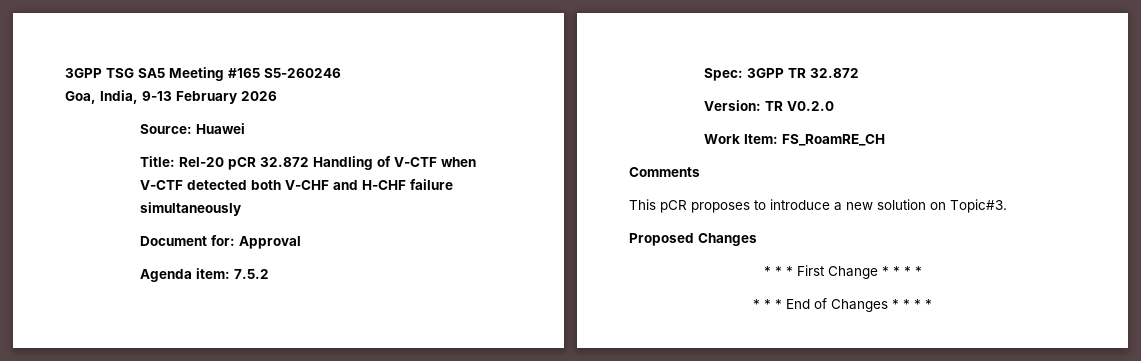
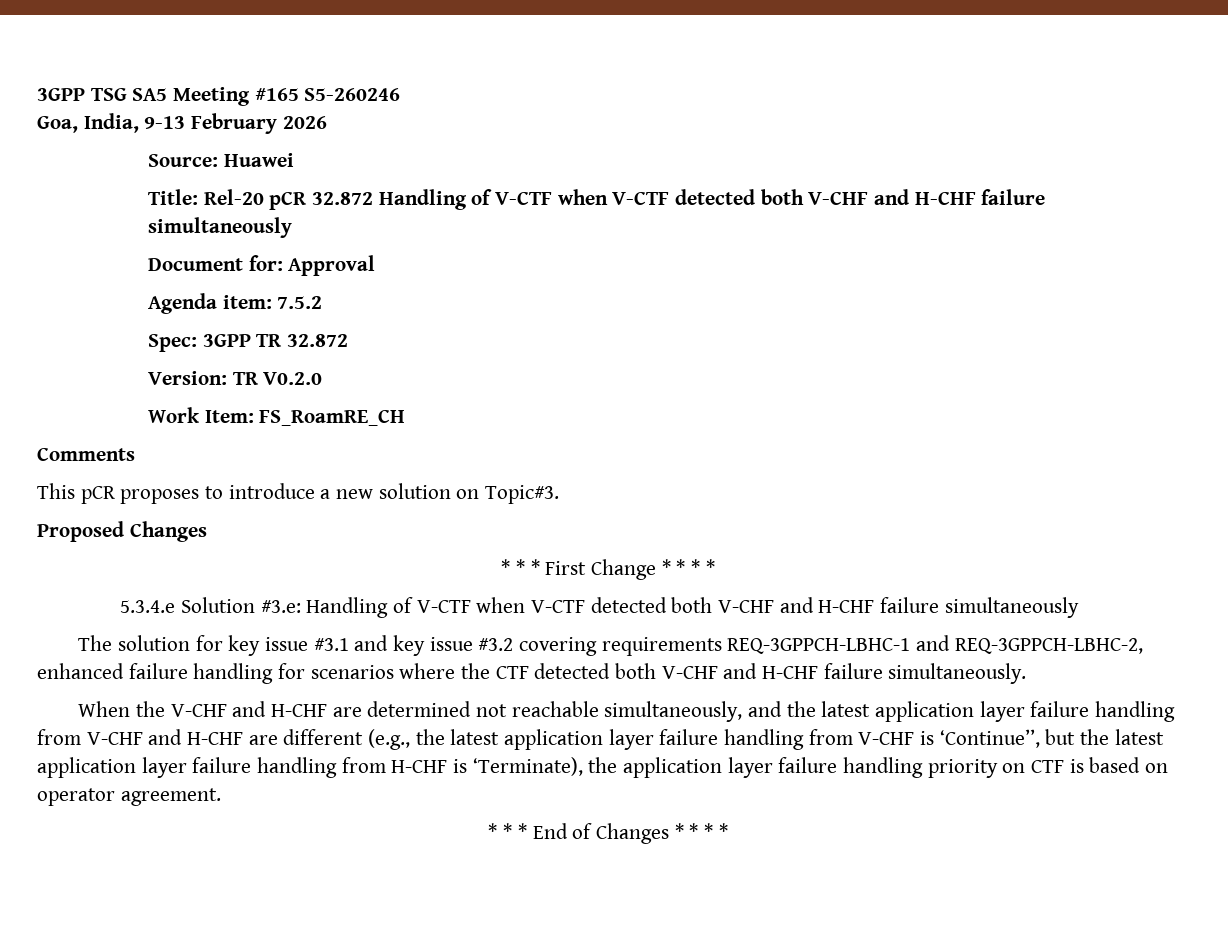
+ 5.3.4.e Solution #3.e: Handling of V-CTF when V-CTF detected both V-CHF and H-CHF failure simultaneously
+ The solution for key issue #3.1 and key issue #3.2 covering requirements REQ-3GPPCH-LBHC-1 and REQ-3GPPCH-LBHC-2, enhanced failure handling for scenarios where the CTF detected both V-CHF and H-CHF failure simultaneously.
+ When the V-CHF and H-CHF are determined not reachable simultaneously, and the latest application layer failure handling from V-CHF and H-CHF are different (e.g., the latest application layer failure handling from V-CHF is ‘Continue’’, but the latest application layer failure handling from H-CHF is ‘Terminate), the application layer failure handling priority on CTF is based on operator agreement.

